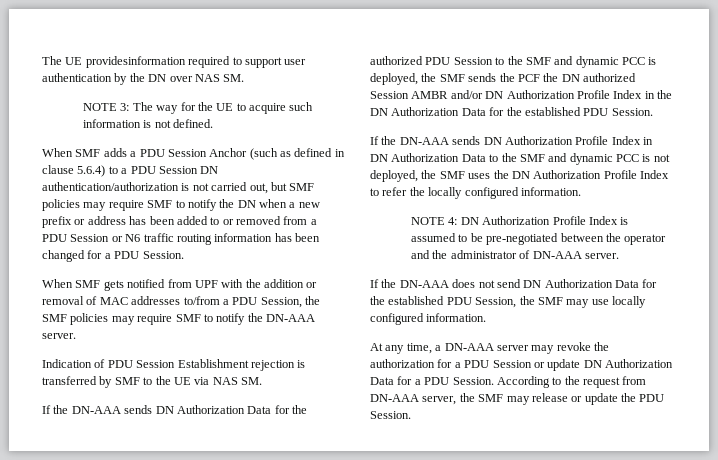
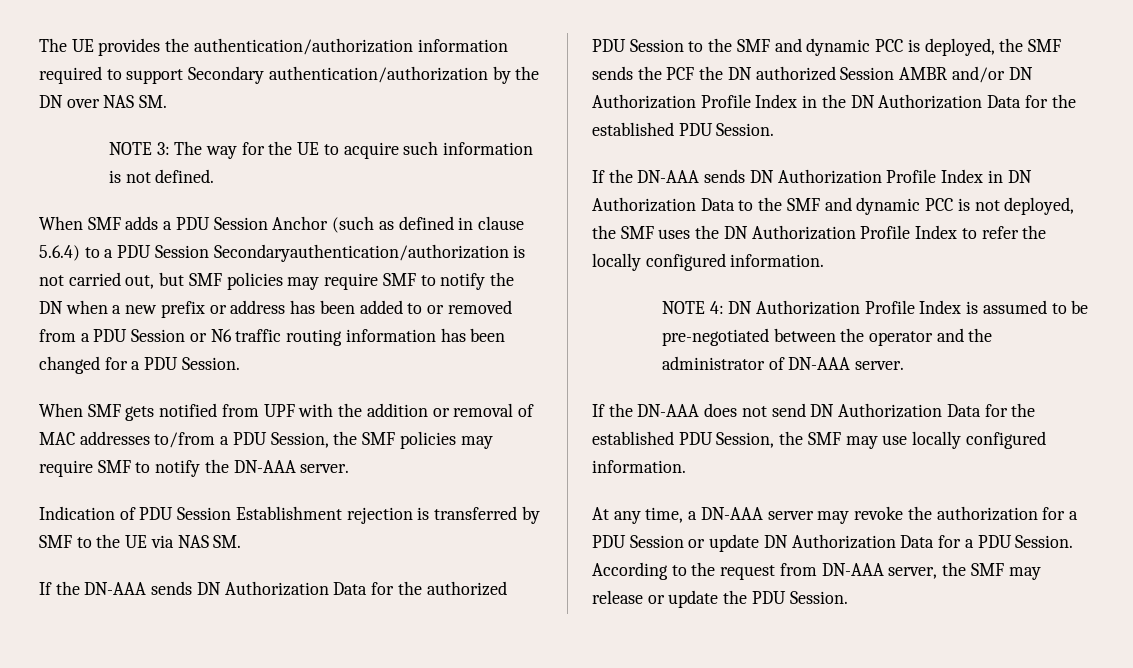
- The UE providesinformation required to support user authentication by the DN over NAS SM.
+ The UE provides the authentication/authorization information required to support Secondary authentication/authorization by the DN over NAS SM.
- When SMF adds a PDU Session Anchor (such as defined in clause 5.6.4) to a PDU Session DN authentication/authorization is not carried out, but SMF policies may require SMF to notify the DN when a new prefix or address has been added to or removed from a PDU Session or N6 traffic routing information has been changed for a PDU Session.
+ When SMF adds a PDU Session Anchor (such as defined in clause 5.6.4) to a PDU Session Secondaryauthentication/authorization is not carried out, but SMF policies may require SMF to notify the DN when a new prefix or address has been added to or removed from a PDU Session or N6 traffic routing information has been changed for a PDU Session.

